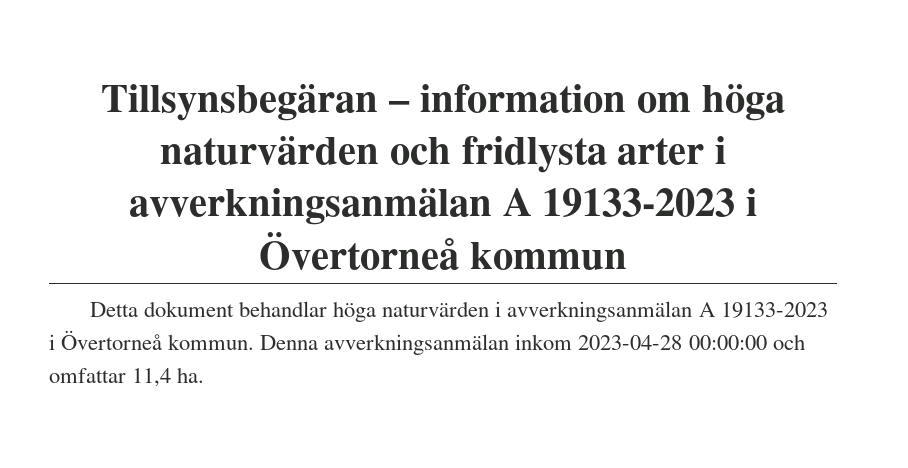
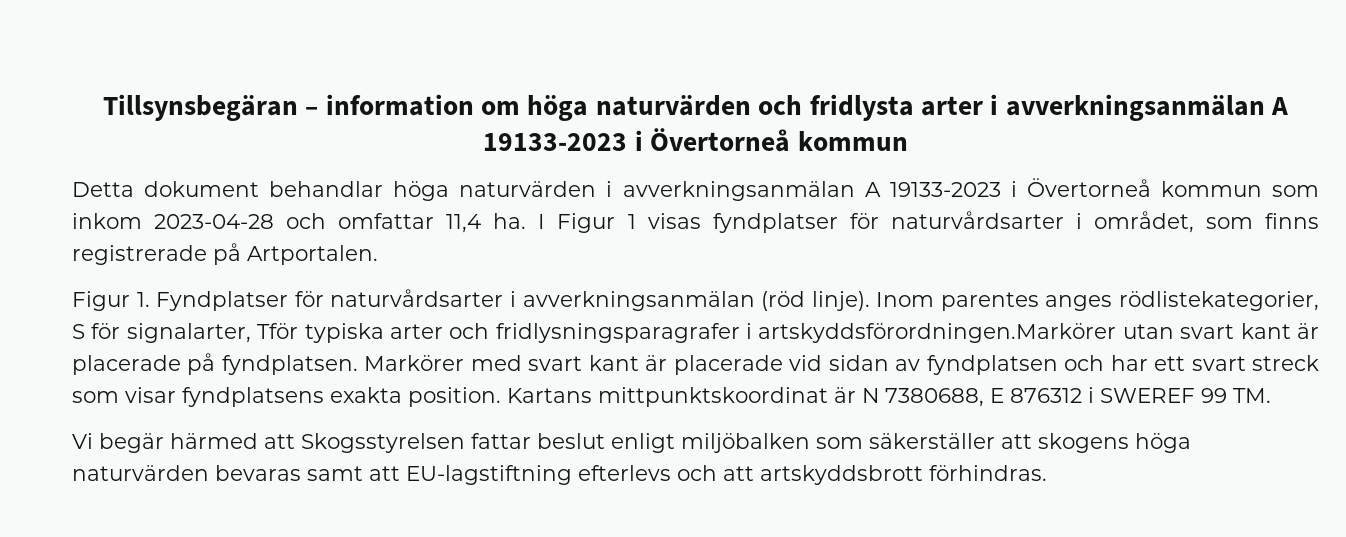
- Detta dokument behandlar höga naturvärden i avverkningsanmälan A 19133-2023 i Övertorneå kommun. Denna avverkningsanmälan inkom 2023-04-28 00:00:00 och omfattar 11,4 ha.
+ Detta dokument behandlar höga naturvärden i avverkningsanmälan A 19133-2023 i Övertorneå kommun som inkom 2023-04-28 och omfattar 11,4 ha.
+ I Figur 1 visas fyndplatser för naturvårdsarter i området, som finns registrerade på Artportalen.
+ Figur 1. Fyndplatser för naturvårdsarter i avverkningsanmälan (röd linje). Inom parentes anges rödlistekategorier, S för signalarter, Tför typiska arter och fridlysningsparagrafer i artskyddsförordningen.Markörer utan svart kant är placerade på fyndplatsen. Markörer med svart kant är placerade vid sidan av fyndplatsen och har ett svart streck som visar fyndplatsens exakta position. Kartans mittpunktskoordinat är N 7380688, E 876312 i SWEREF 99 TM.
+ Vi begär härmed att Skogsstyrelsen fattar beslut enligt miljöbalken som säkerställer att skogens höga naturvärden bevaras samt att EU-lagstiftning efterlevs och att artskyddsbrott förhindras.

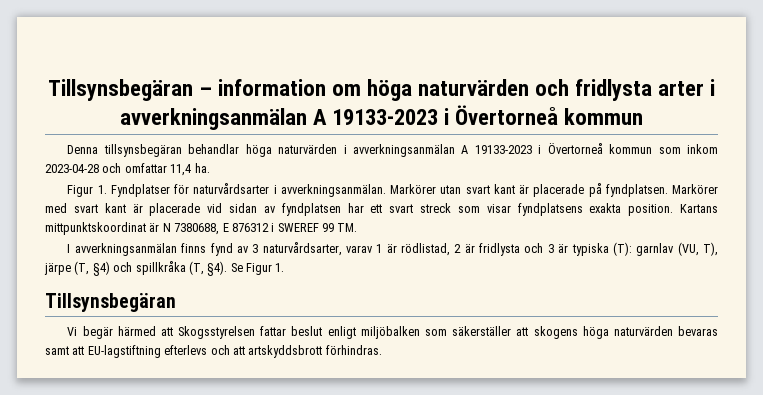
- Detta dokument behandlar höga naturvärden i avverkningsanmälan A 19133-2023 i Övertorneå kommun som inkom 2023-04-28 och omfattar 11,4 ha. I Figur 1 visas fyndplatser för naturvårdsarter i området, som finns registrerade på Artportalen.
+ Denna tillsynsbegäran behandlar höga naturvärden i avverkningsanmälan A 19133-2023 i Övertorneå kommun som inkom 2023-04-28 och omfattar 11,4 ha.
- Figur 1. Fyndplatser för naturvårdsarter i avverkningsanmälan (röd linje). Inom parentes anges rödlistekategorier, S för signalarter, Tför typiska arter och fridlysningsparagrafer i artskyddsförordningen.Markörer utan svart kant är placerade på fyndplatsen.
+ Figur 1. Fyndplatser för naturvårdsarter i avverkningsanmälan. Markörer utan svart kant är placerade på fyndplatsen.
- Markörer med svart kant är placerade vid sidan av fyndplatsen och har ett svart streck som visar fyndplatsens exakta position.
+ Markörer med svart kant är placerade vid sidan av fyndplatsen har ett svart streck som visar fyndplatsens exakta position.
+ I avverkningsanmälan finns fynd av 3 naturvårdsarter, varav 1 är rödlistad, 2 är fridlysta och 3 är typiska (T): garnlav (VU, T), järpe (T, §4) och spillkråka (T, §4). Se Figur 1.
+ Tillsynsbegäran

